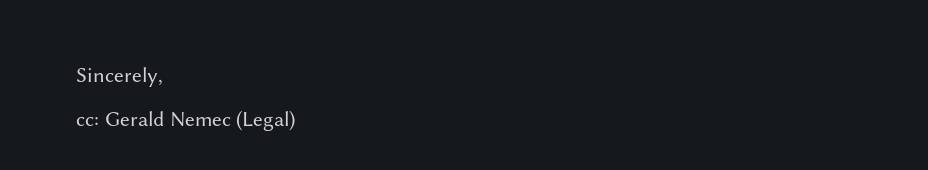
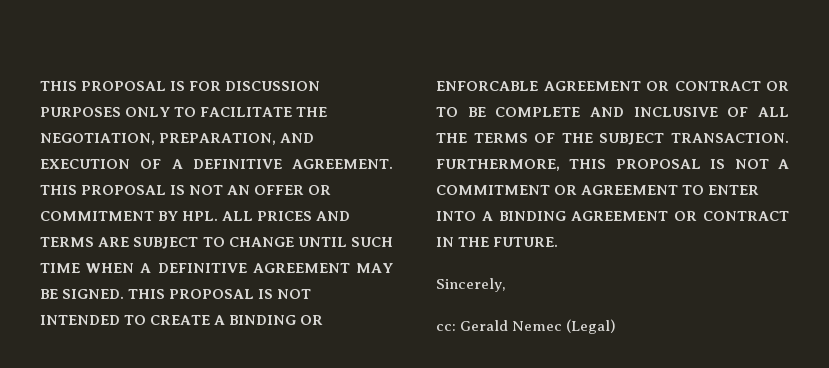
+ THIS PROPOSAL IS FOR DISCUSSION PURPOSES ONLY TO FACILITATE THE NEGOTIATION, PREPARATION, AND EXECUTION OF A DEFINITIVE AGREEMENT. THIS PROPOSAL IS NOT AN OFFER OR COMMITMENT BY HPL. ALL PRICES AND TERMS ARE SUBJECT TO CHANGE UNTIL SUCH TIME WHEN A DEFINITIVE AGREEMENT MAY BE SIGNED. THIS PROPOSAL IS NOT INTENDED TO CREATE A BINDING OR ENFORCABLE AGREEMENT OR CONTRACT OR TO BE COMPLETE AND INCLUSIVE OF ALL THE TERMS OF THE SUBJECT TRANSACTION. FURTHERMORE, THIS PROPOSAL IS NOT A COMMITMENT OR AGREEMENT TO ENTER INTO A BINDING AGREEMENT OR CONTRACT IN THE FUTURE.

